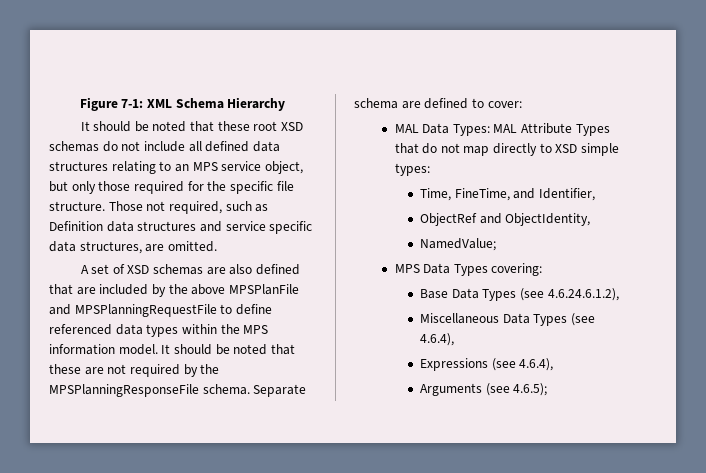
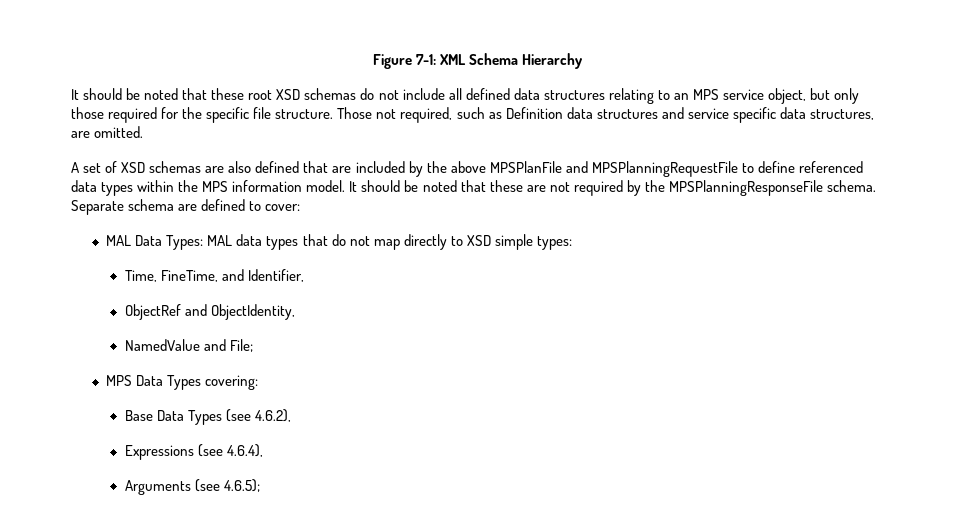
- MAL Data Types: MAL Attribute Types that do not map directly to XSD simple types:
+ MAL Data Types: MAL data types that do not map directly to XSD simple types:
- NamedValue;
+ NamedValue and File;
- Base Data Types (see 4.6.24.6.1.2),
- Miscellaneous Data Types (see 4.6.4),
+ Base Data Types (see 4.6.2),

